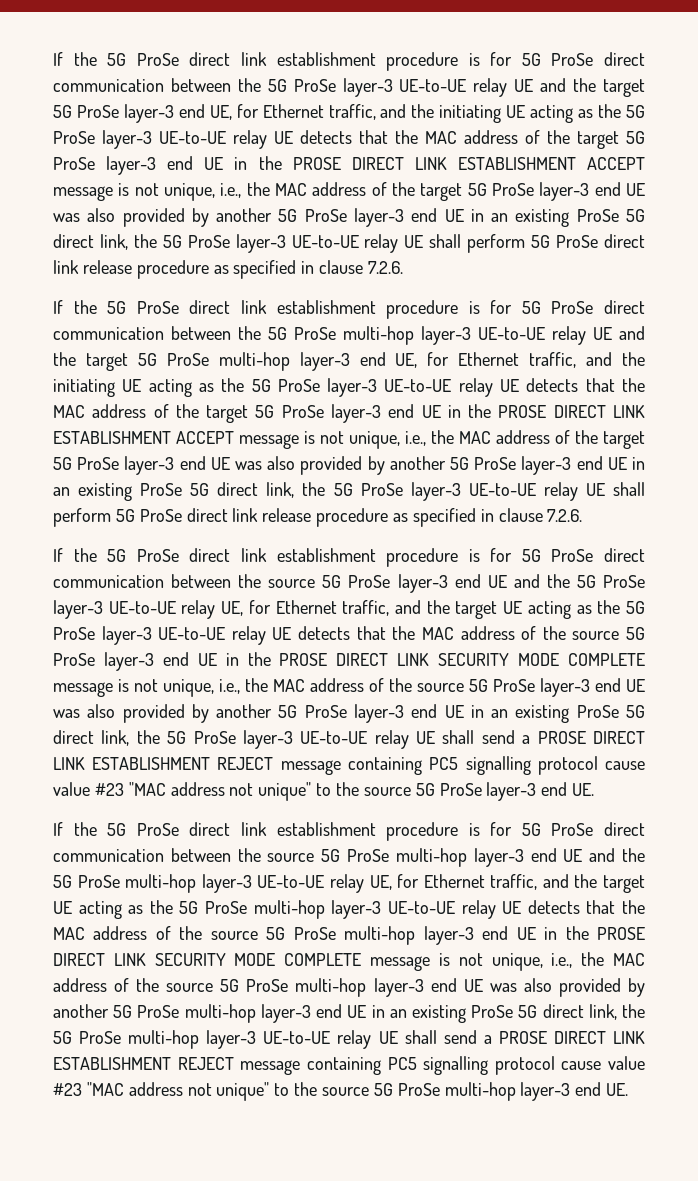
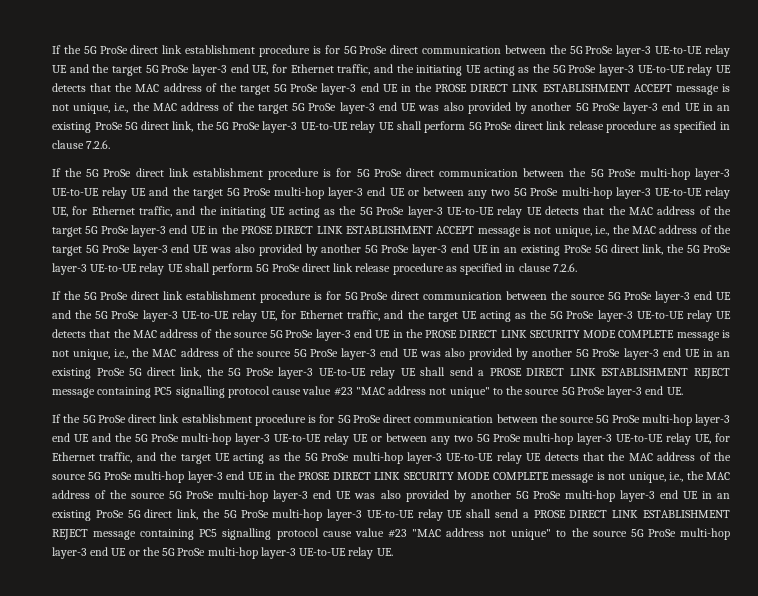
- If the 5G ProSe direct link establishment procedure is for 5G ProSe direct communication between the 5G ProSe multi-hop layer-3 UE-to-UE relay UE and the target 5G ProSe multi-hop layer-3 end UE, for Ethernet traffic, and the initiating UE acting as the 5G ProSe layer-3 UE-to-UE relay UE detects that the MAC address of the target 5G ProSe layer-3 end UE in the PROSE DIRECT LINK ESTABLISHMENT ACCEPT message is not unique, i.e., the MAC address of the target 5G ProSe layer-3 end UE was also provided by another 5G ProSe layer-3 end UE in an existing ProSe 5G direct link, the 5G ProSe layer-3 UE-to-UE relay UE shall perform 5G ProSe direct link release procedure as specified in clause 7.2.6.
+ If the 5G ProSe direct link establishment procedure is for 5G ProSe direct communication between the 5G ProSe multi-hop layer-3 UE-to-UE relay UE and the target 5G ProSe multi-hop layer-3 end UE or between any two 5G ProSe multi-hop layer-3 UE-to-UE relay UE, for Ethernet traffic, and the initiating UE acting as the 5G ProSe layer-3 UE-to-UE relay UE detects that the MAC address of the target 5G ProSe layer-3 end UE in the PROSE DIRECT LINK ESTABLISHMENT ACCEPT message is not unique, i.e., the MAC address of the target 5G ProSe layer-3 end UE was also provided by another 5G ProSe layer-3 end UE in an existing ProSe 5G direct link, the 5G ProSe layer-3 UE-to-UE relay UE shall perform 5G ProSe direct link release procedure as specified in clause 7.2.6.
- If the 5G ProSe direct link establishment procedure is for 5G ProSe direct communication between the source 5G ProSe multi-hop layer-3 end UE and the 5G ProSe multi-hop layer-3 UE-to-UE relay UE, for Ethernet traffic, and the target UE acting as the 5G ProSe multi-hop layer-3 UE-to-UE relay UE detects that the MAC address of the source 5G ProSe multi-hop layer-3 end UE in the PROSE DIRECT LINK SECURITY MODE COMPLETE message is not unique, i.e., the MAC address of the source 5G ProSe multi-hop layer-3 end UE was also provided by another 5G ProSe multi-hop layer-3 end UE in an existing ProSe 5G direct link, the 5G ProSe multi-hop layer-3 UE-to-UE relay UE shall send a PROSE DIRECT LINK ESTABLISHMENT REJECT message containing PC5 signalling protocol cause value #23 "MAC address not unique" to the source 5G ProSe multi-hop layer-3 end UE.
+ If the 5G ProSe direct link establishment procedure is for 5G ProSe direct communication between the source 5G ProSe multi-hop layer-3 end UE and the 5G ProSe multi-hop layer-3 UE-to-UE relay UE or between any two 5G ProSe multi-hop layer-3 UE-to-UE relay UE, for Ethernet traffic, and the target UE acting as the 5G ProSe multi-hop layer-3 UE-to-UE relay UE detects that the MAC address of the source 5G ProSe multi-hop layer-3 end UE in the PROSE DIRECT LINK SECURITY MODE COMPLETE message is not unique, i.e., the MAC address of the source 5G ProSe multi-hop layer-3 end UE was also provided by another 5G ProSe multi-hop layer-3 end UE in an existing ProSe 5G direct link, the 5G ProSe multi-hop layer-3 UE-to-UE relay UE shall send a PROSE DIRECT LINK ESTABLISHMENT REJECT message containing PC5 signalling protocol cause value #23 "MAC address not unique" to the source 5G ProSe multi-hop layer-3 end UE or the 5G ProSe multi-hop layer-3 UE-to-UE relay UE.

